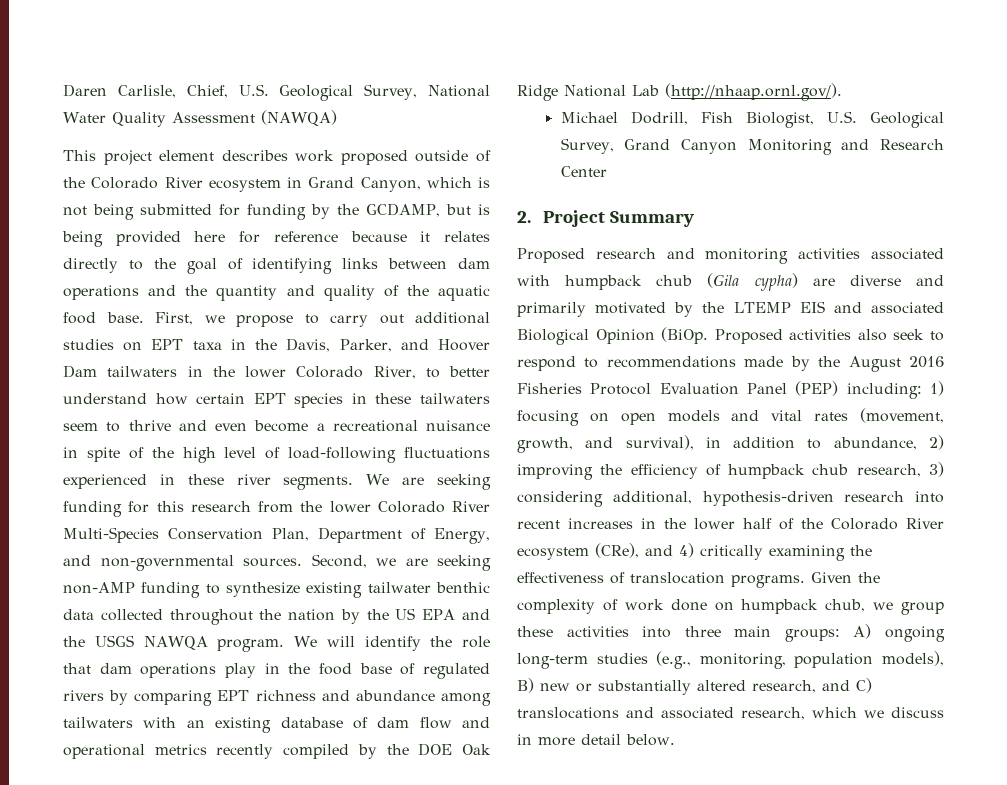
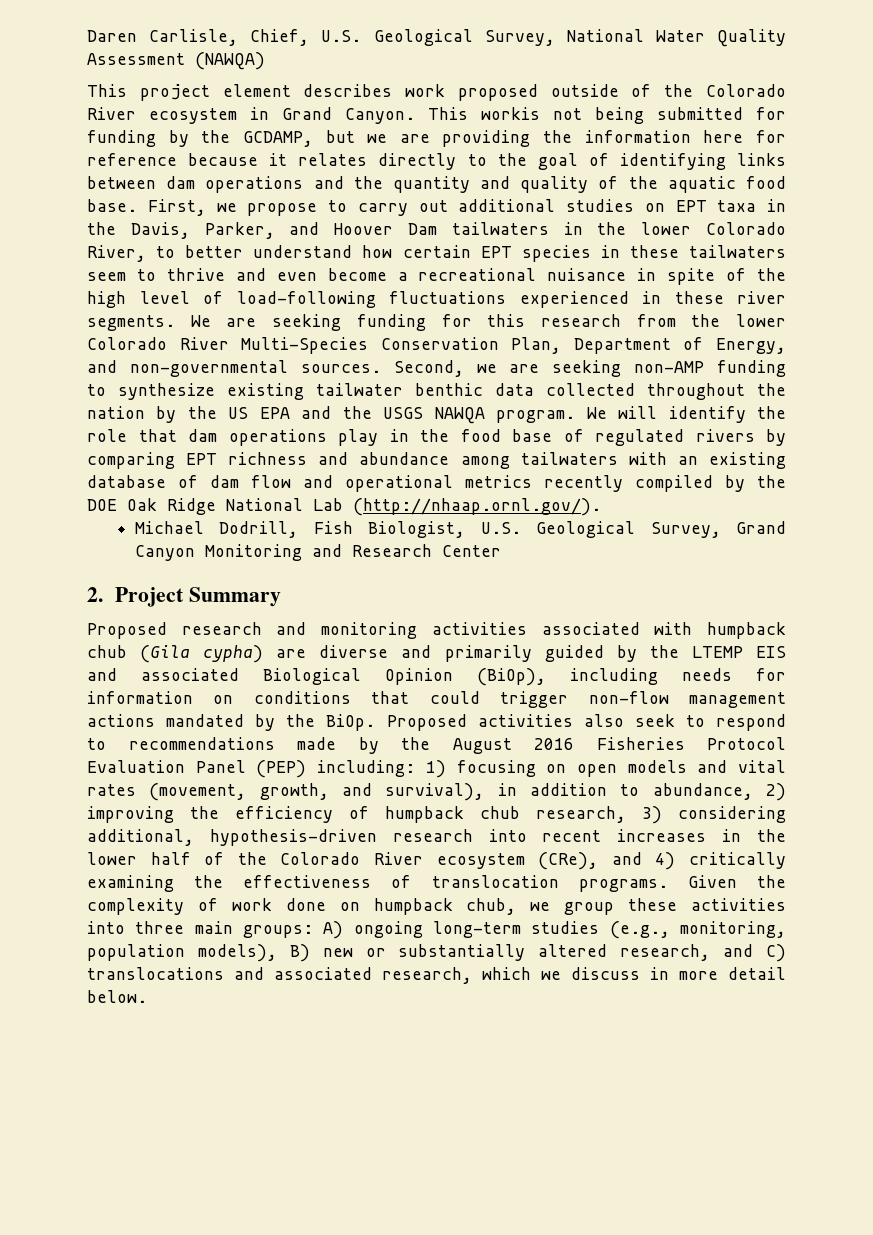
- This project element describes work proposed outside of the Colorado River ecosystem in Grand Canyon, which is not being submitted for funding by the GCDAMP, but is being provided here for reference because it relates directly to the goal of identifying links between dam operations and the quantity and quality of the aquatic food base.
+ This project element describes work proposed outside of the Colorado River ecosystem in Grand Canyon. This workis not being submitted for funding by the GCDAMP, but we are providing the information here for reference because it relates directly to the goal of identifying links between dam operations and the quantity and quality of the aquatic food base.
- Proposed research and monitoring activities associated with humpback chub (Gila cypha) are diverse and primarily motivated by the LTEMP EIS and associated Biological Opinion (BiOp.
+ Proposed research and monitoring activities associated with humpback chub (Gila cypha) are diverse and primarily guided by the LTEMP EIS and associated Biological Opinion (BiOp), including needs for information on conditions that could trigger non-flow management actions mandated by the BiOp.

